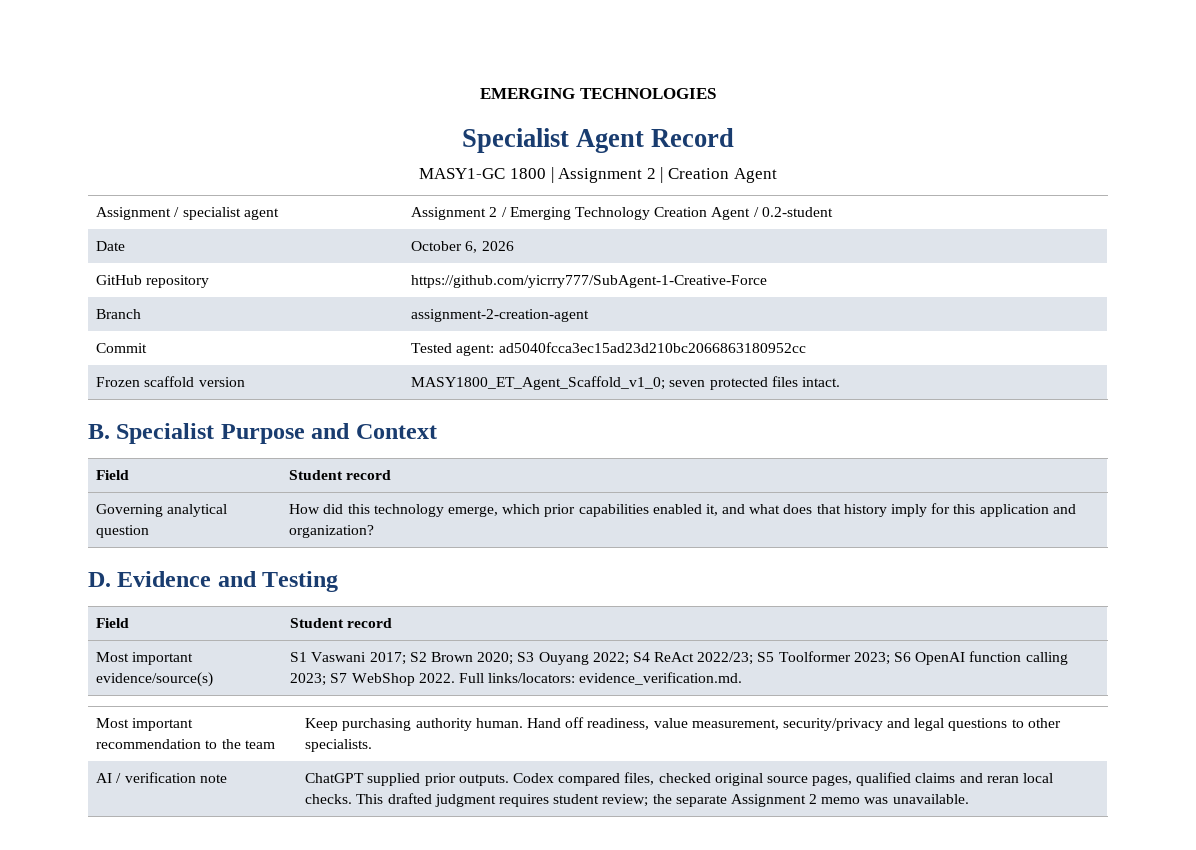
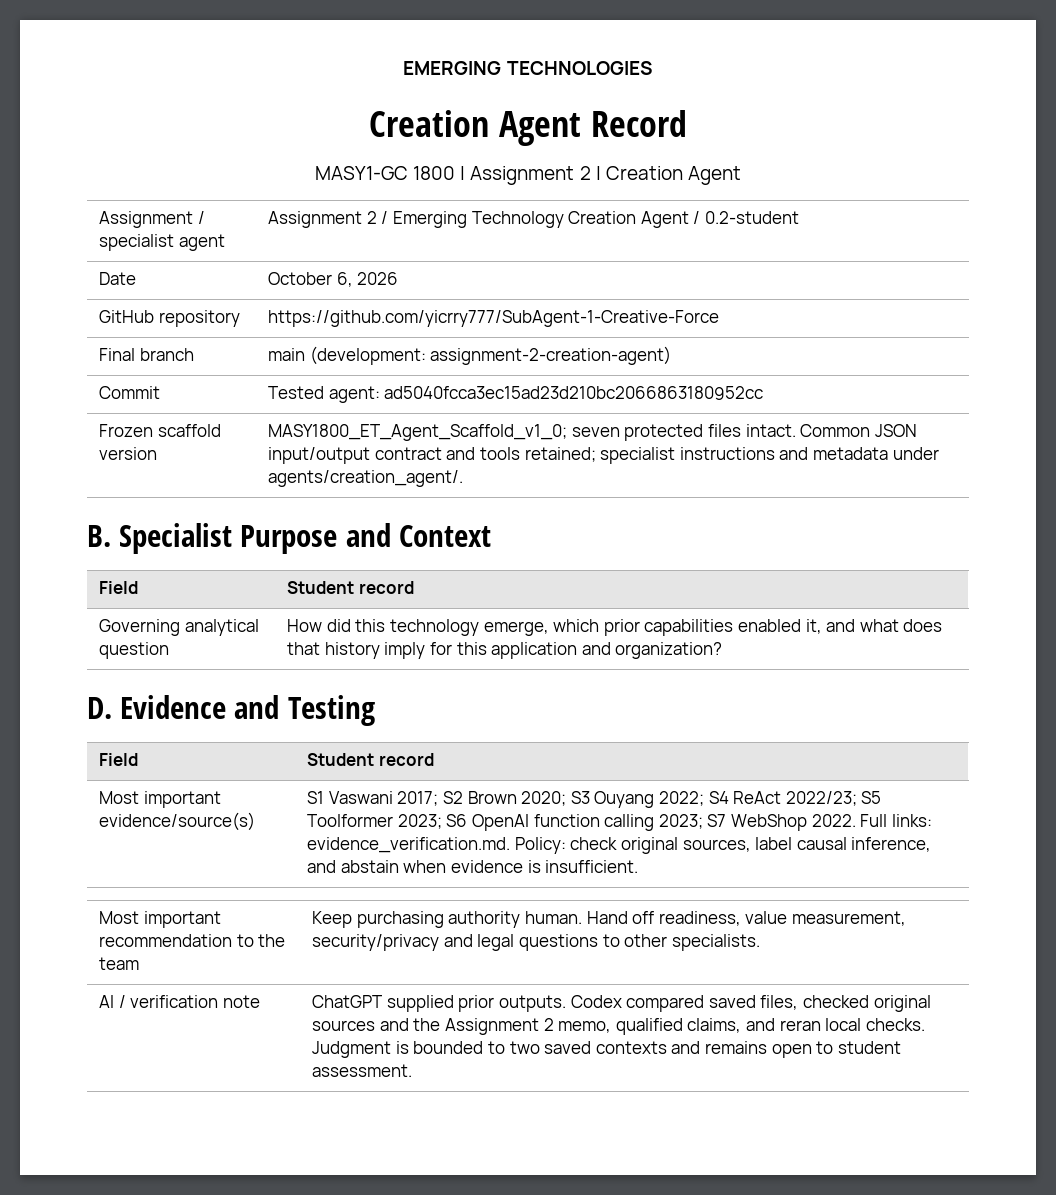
- Specialist Agent Record
+ Creation Agent Record
- Branch | assignment-2-creation-agent
+ Final branch | main (development: assignment-2-creation-agent)
- Frozen scaffold version | MASY1800_ET_Agent_Scaffold_v1_0; seven protected files intact.
+ Frozen scaffold version | MASY1800_ET_Agent_Scaffold_v1_0; seven protected files intact. Common JSON input/output contract and tools retained; specialist instructions and metadata under agents/creation_agent/.
- Full links/locators: evidence_verification.md.
+ Full links: evidence_verification.md. Policy: check original sources, label causal inference, and abstain when evidence is insufficient.
- AI / verification note | ChatGPT supplied prior outputs. Codex compared files, checked original source pages, qualified claims and reran local checks. This drafted judgment requires student review; the separate Assignment 2 memo was unavailable.
+ AI / verification note | ChatGPT supplied prior outputs. Codex compared saved files, checked original sources and the Assignment 2 memo, qualified claims, and reran local checks. Judgment is bounded to two saved contexts and remains open to student assessment.

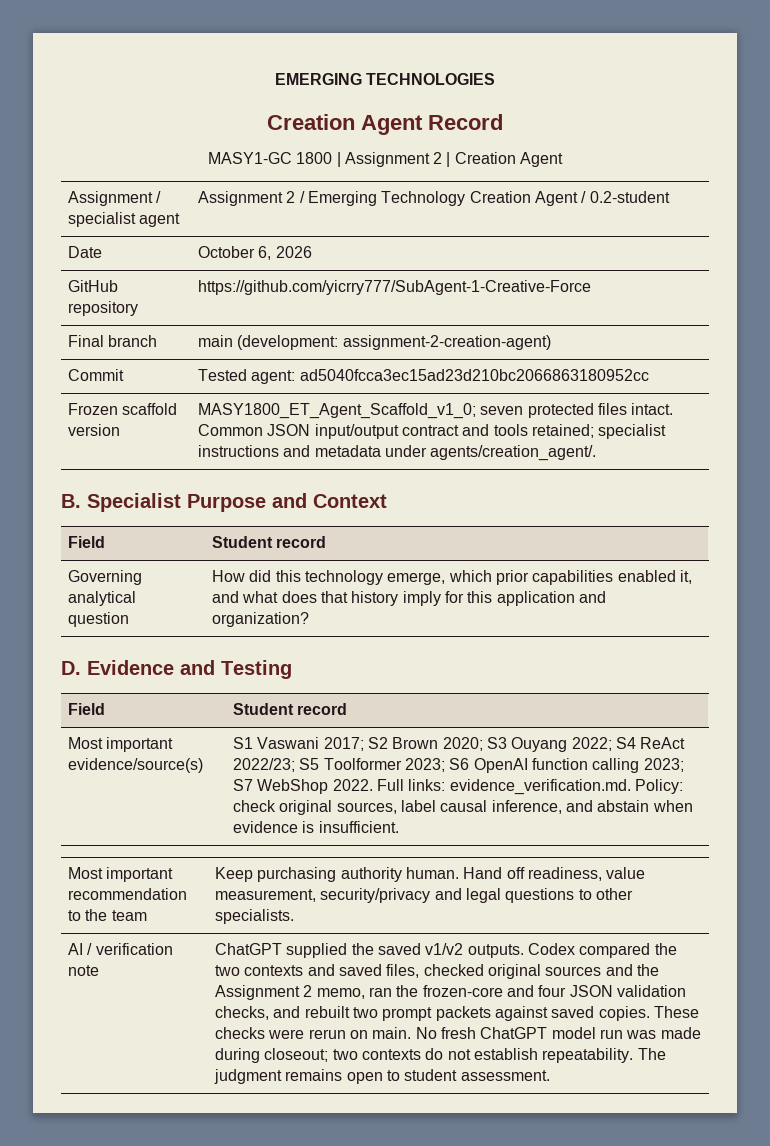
- ChatGPT supplied prior outputs. Codex compared saved files, checked original sources and the Assignment 2 memo, qualified claims, and reran local checks. Judgment is bounded to two saved contexts and remains open to student assessment.
+ ChatGPT supplied the saved v1/v2 outputs. Codex compared the two contexts and saved files, checked original sources and the Assignment 2 memo, ran the frozen-core and four JSON validation checks, and rebuilt two prompt packets against saved copies. These checks were rerun on main. No fresh ChatGPT model run was made during closeout; two contexts do not establish repeatability. The judgment remains open to student assessment.

